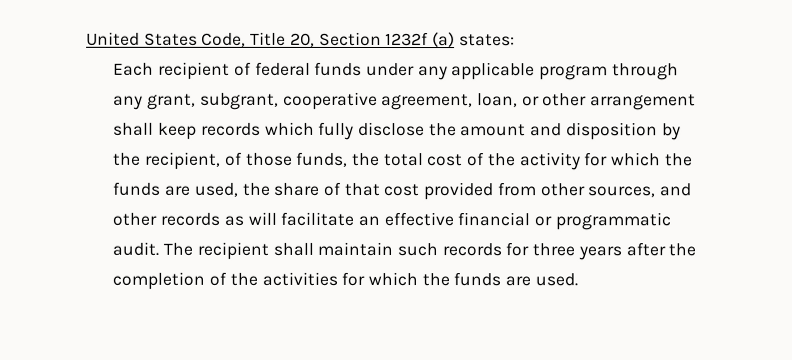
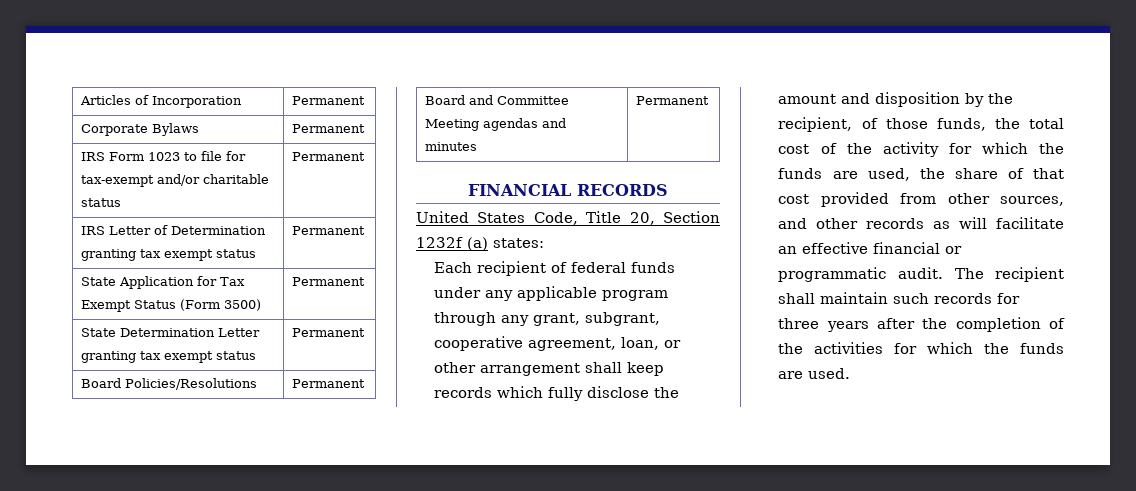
+ Articles of Incorporation | Permanent
+ Corporate Bylaws | Permanent
+ IRS Form 1023 to file for tax-exempt and/or charitable status | Permanent
+ IRS Letter of Determination granting tax exempt status | Permanent
+ State Application for Tax Exempt Status (Form 3500) | Permanent
+ State Determination Letter granting tax exempt status | Permanent
+ Board Policies/Resolutions | Permanent
+ Board and Committee Meeting agendas and minutes | Permanent
+ FINANCIAL RECORDS

